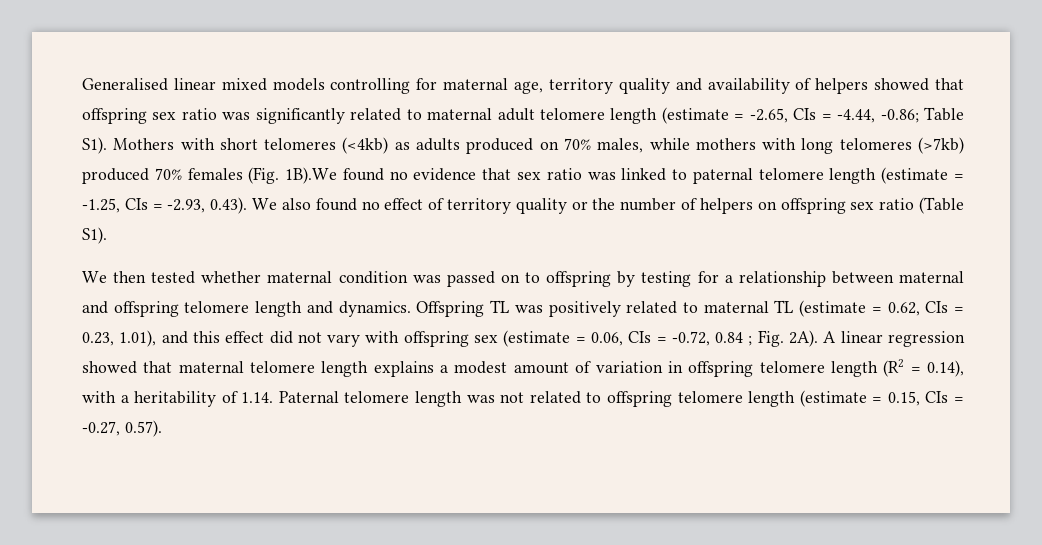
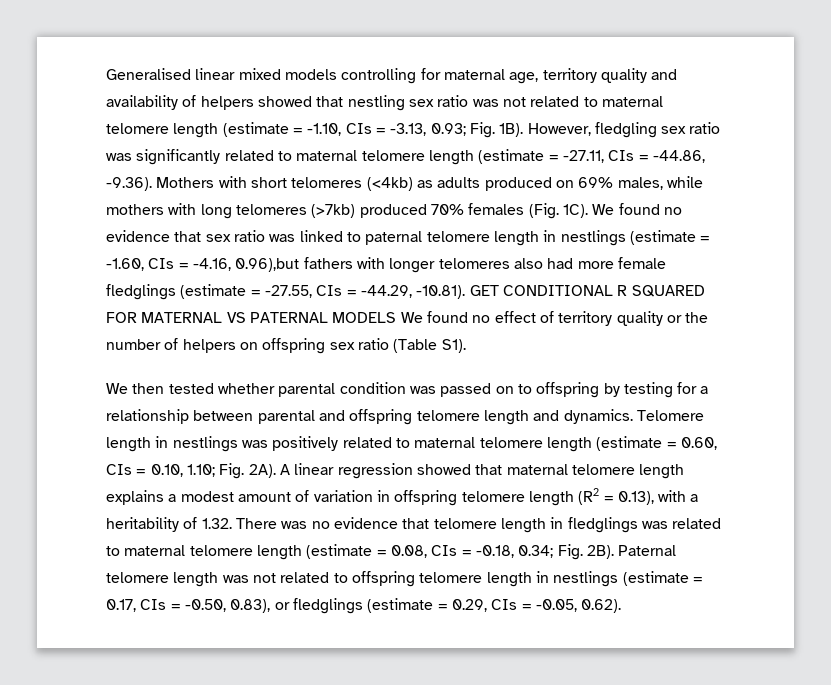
- Generalised linear mixed models controlling for maternal age, territory quality and availability of helpers showed that offspring sex ratio was significantly related to maternal adult telomere length (estimate = -2.65, CIs = -4.44, -0.86; Table S1). Mothers with short telomeres (<4kb) as adults produced on 70% males, while mothers with long telomeres (>7kb) produced 70% females (Fig. 1B).We found no evidence that sex ratio was linked to paternal telomere length (estimate = -1.25, CIs = -2.93, 0.43). We also found no effect of territory quality or the number of helpers on offspring sex ratio (Table S1).
+ Generalised linear mixed models controlling for maternal age, territory quality and availability of helpers showed that nestling sex ratio was not related to maternal telomere length (estimate = -1.10, CIs = -3.13, 0.93; Fig. 1B). However, fledgling sex ratio was significantly related to maternal telomere length (estimate = -27.11, CIs = -44.86, -9.36). Mothers with short telomeres (<4kb) as adults produced on 69% males, while mothers with long telomeres (>7kb) produced 70% females (Fig. 1C). We found no evidence that sex ratio was linked to paternal telomere length in nestlings (estimate = -1.60, CIs = -4.16, 0.96),but fathers with longer telomeres also had more female fledglings (estimate = -27.55, CIs = -44.29, -10.81). GET CONDITIONAL R SQUARED FOR MATERNAL VS PATERNAL MODELS We found no effect of territory quality or the number of helpers on offspring sex ratio (Table S1).
- We then tested whether maternal condition was passed on to offspring by testing for a relationship between maternal and offspring telomere length and dynamics.
+ We then tested whether parental condition was passed on to offspring by testing for a relationship between parental and offspring telomere length and dynamics.
- Offspring TL was positively related to maternal TL (estimate = 0.62, CIs = 0.23, 1.01), and this effect did not vary with offspring sex (estimate = 0.06, CIs = -0.72, 0.84 ; Fig. 2A).
+ Telomere length in nestlings was positively related to maternal telomere length (estimate = 0.60, CIs = 0.10, 1.10; Fig. 2A).
- A linear regression showed that maternal telomere length explains a modest amount of variation in offspring telomere length (R2 = 0.14), with a heritability of 1.14. Paternal telomere length was not related to offspring telomere length (estimate = 0.15, CIs = -0.27, 0.57).
+ A linear regression showed that maternal telomere length explains a modest amount of variation in offspring telomere length (R2 = 0.13), with a heritability of 1.32. There was no evidence that telomere length in fledglings was related to maternal telomere length (estimate = 0.08, CIs = -0.18, 0.34; Fig. 2B). Paternal telomere length was not related to offspring telomere length in nestlings (estimate = 0.17, CIs = -0.50, 0.83), or fledglings (estimate = 0.29, CIs = -0.05, 0.62).

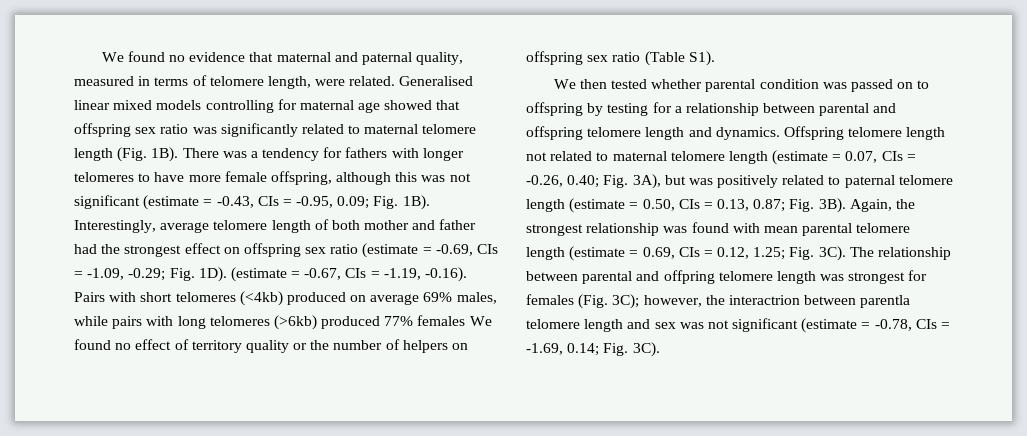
+ We found no evidence that maternal and paternal quality, measured in terms of telomere length, were related.
- Generalised linear mixed models controlling for maternal age, territory quality and availability of helpers showed that nestling sex ratio was not related to maternal telomere length (estimate = -1.10, CIs = -3.13, 0.93; Fig. 1B). However, fledgling sex ratio was significantly related to maternal telomere length (estimate = -27.11, CIs = -44.86, -9.36). Mothers with short telomeres (<4kb) as adults produced on 69% males, while mothers with long telomeres (>7kb) produced 70% females (Fig. 1C). We found no evidence that sex ratio was linked to paternal telomere length in nestlings (estimate = -1.60, CIs = -4.16, 0.96),but fathers with longer telomeres also had more female fledglings (estimate = -27.55, CIs = -44.29, -10.81). GET CONDITIONAL R SQUARED FOR MATERNAL VS PATERNAL MODELS We found no effect of territory quality or the number of helpers on offspring sex ratio (Table S1).
+ Generalised linear mixed models controlling for maternal age showed that offspring sex ratio was significantly related to maternal telomere length (Fig. 1B). There was a tendency for fathers with longer telomeres to have more female offspring, although this was not significant (estimate = -0.43, CIs = -0.95, 0.09; Fig. 1B). Interestingly, average telomere length of both mother and father had the strongest effect on offspring sex ratio (estimate = -0.69, CIs = -1.09, -0.29; Fig. 1D). (estimate = -0.67, CIs = -1.19, -0.16). Pairs with short telomeres (<4kb) produced on average 69% males, while pairs with long telomeres (>6kb) produced 77% females We found no effect of territory quality or the number of helpers on offspring sex ratio (Table S1).
- Telomere length in nestlings was positively related to maternal telomere length (estimate = 0.60, CIs = 0.10, 1.10; Fig. 2A). A linear regression showed that maternal telomere length explains a modest amount of variation in offspring telomere length (R2 = 0.13), with a heritability of 1.32. There was no evidence that telomere length in fledglings was related to maternal telomere length (estimate = 0.08, CIs = -0.18, 0.34; Fig. 2B). Paternal telomere length was not related to offspring telomere length in nestlings (estimate = 0.17, CIs = -0.50, 0.83), or fledglings (estimate = 0.29, CIs = -0.05, 0.62).
+ Offspring telomere length not related to maternal telomere length (estimate = 0.07, CIs = -0.26, 0.40; Fig. 3A), but was positively related to paternal telomere length (estimate = 0.50, CIs = 0.13, 0.87; Fig. 3B). Again, the strongest relationship was found with mean parental telomere length (estimate = 0.69, CIs = 0.12, 1.25; Fig. 3C). The relationship between parental and offpring telomere length was strongest for females (Fig. 3C); however, the interactrion between parentla telomere length and sex was not significant (estimate = -0.78, CIs = -1.69, 0.14; Fig. 3C).

